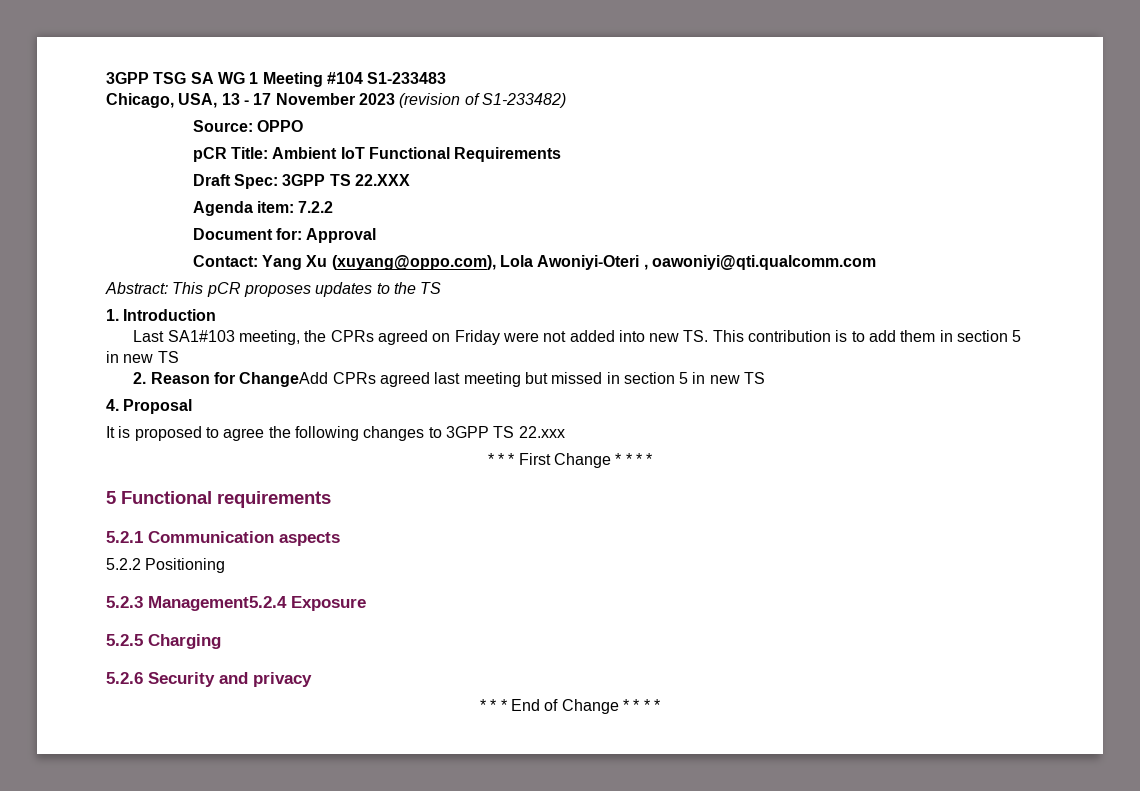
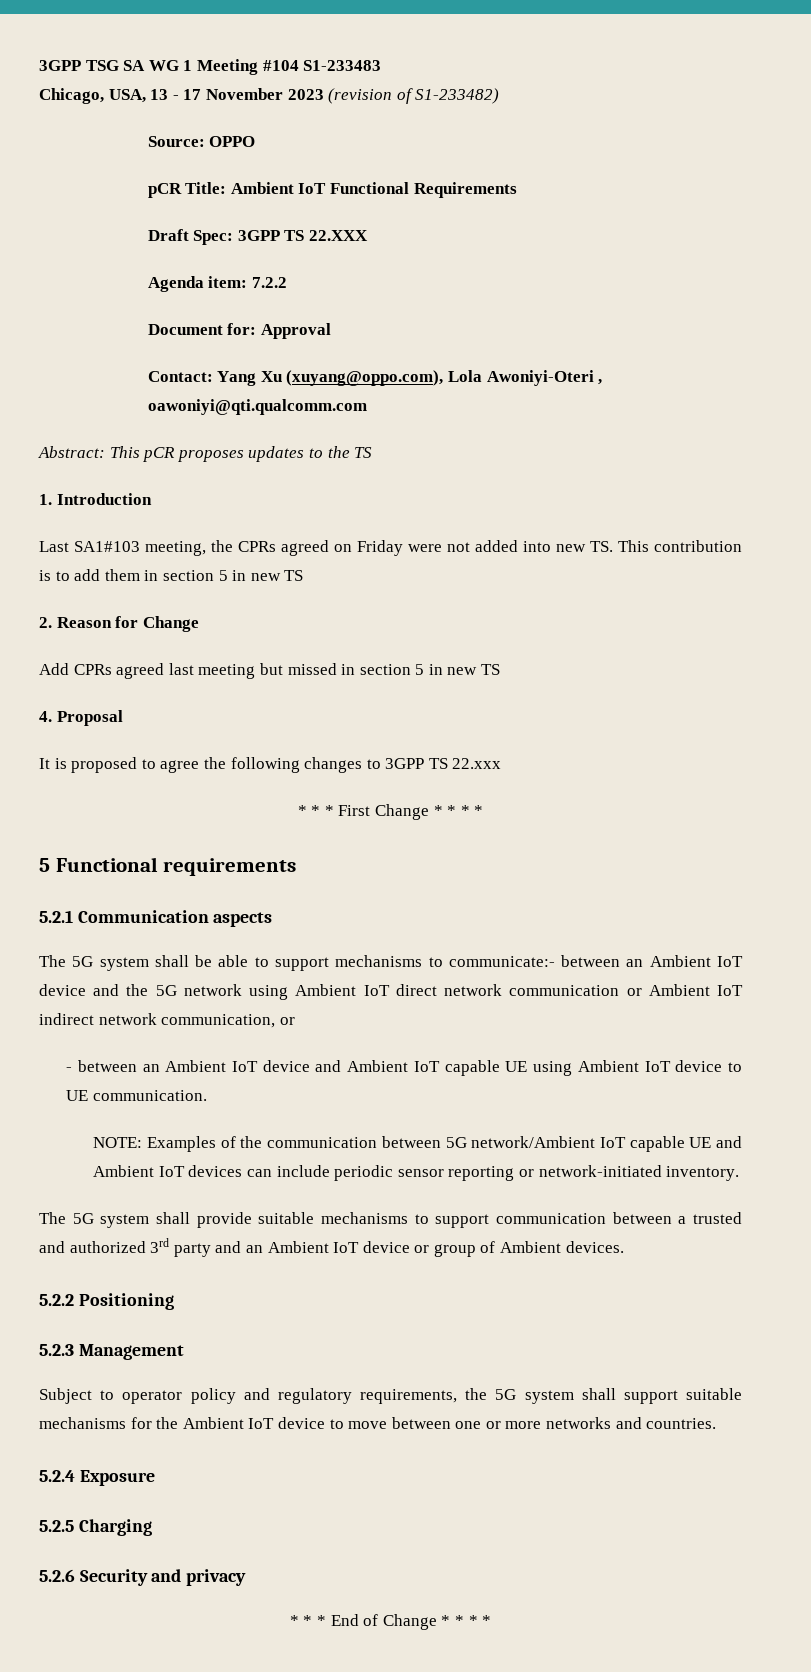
- 2. Reason for ChangeAdd CPRs agreed last meeting but missed in section 5 in new TS
+ 2. Reason for Change
+ Add CPRs agreed last meeting but missed in section 5 in new TS
+ The 5G system shall be able to support mechanisms to communicate:- between an Ambient IoT device and the 5G network using Ambient IoT direct network communication or Ambient IoT indirect network communication, or
+ - between an Ambient IoT device and Ambient IoT capable UE using Ambient IoT device to UE communication.
+ NOTE: Examples of the communication between 5G network/Ambient IoT capable UE and Ambient IoT devices can include periodic sensor reporting or network-initiated inventory.
+ The 5G system shall provide suitable mechanisms to support communication between a trusted and authorized 3rd party and an Ambient IoT device or group of Ambient devices.
  5.2.2 Positioning
- 5.2.3 Management5.2.4 Exposure
+ 5.2.3 Management
+ Subject to operator policy and regulatory requirements, the 5G system shall support suitable mechanisms for the Ambient IoT device to move between one or more networks and countries.
+ 5.2.4 Exposure

